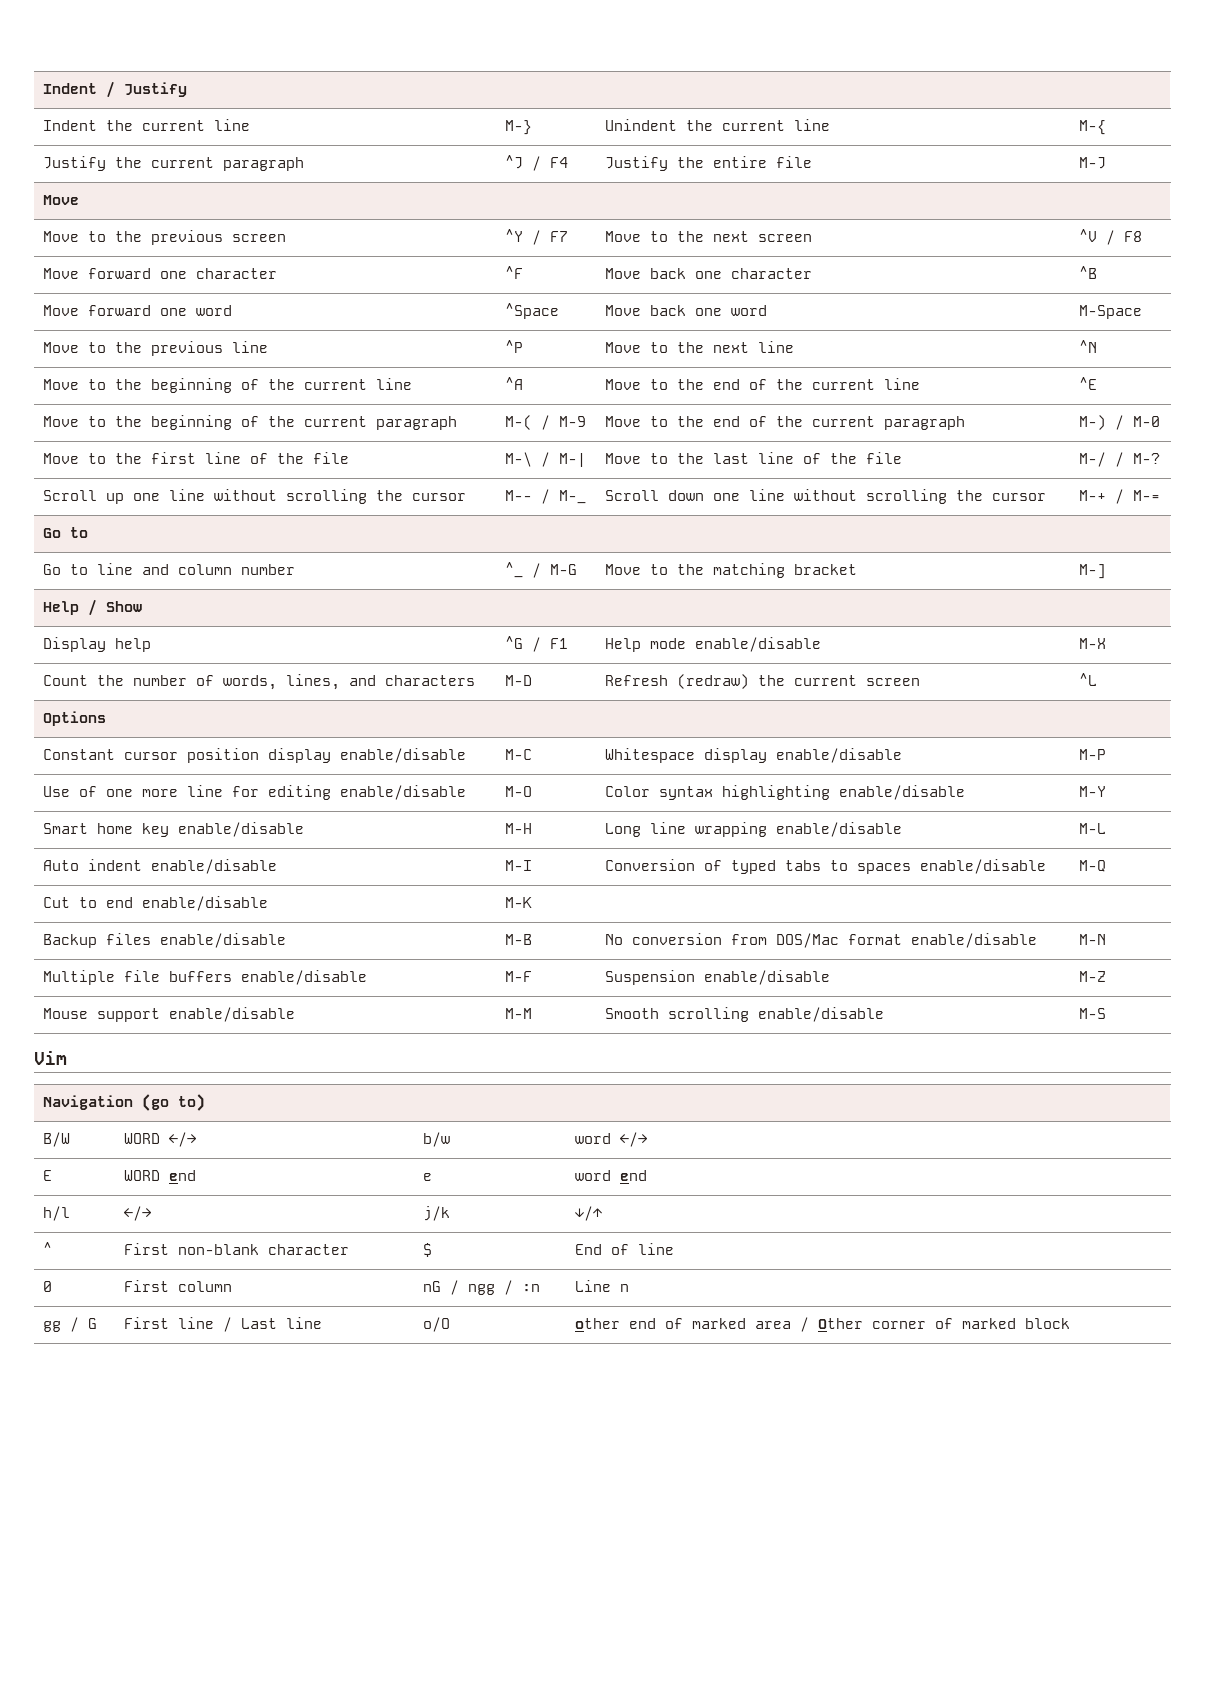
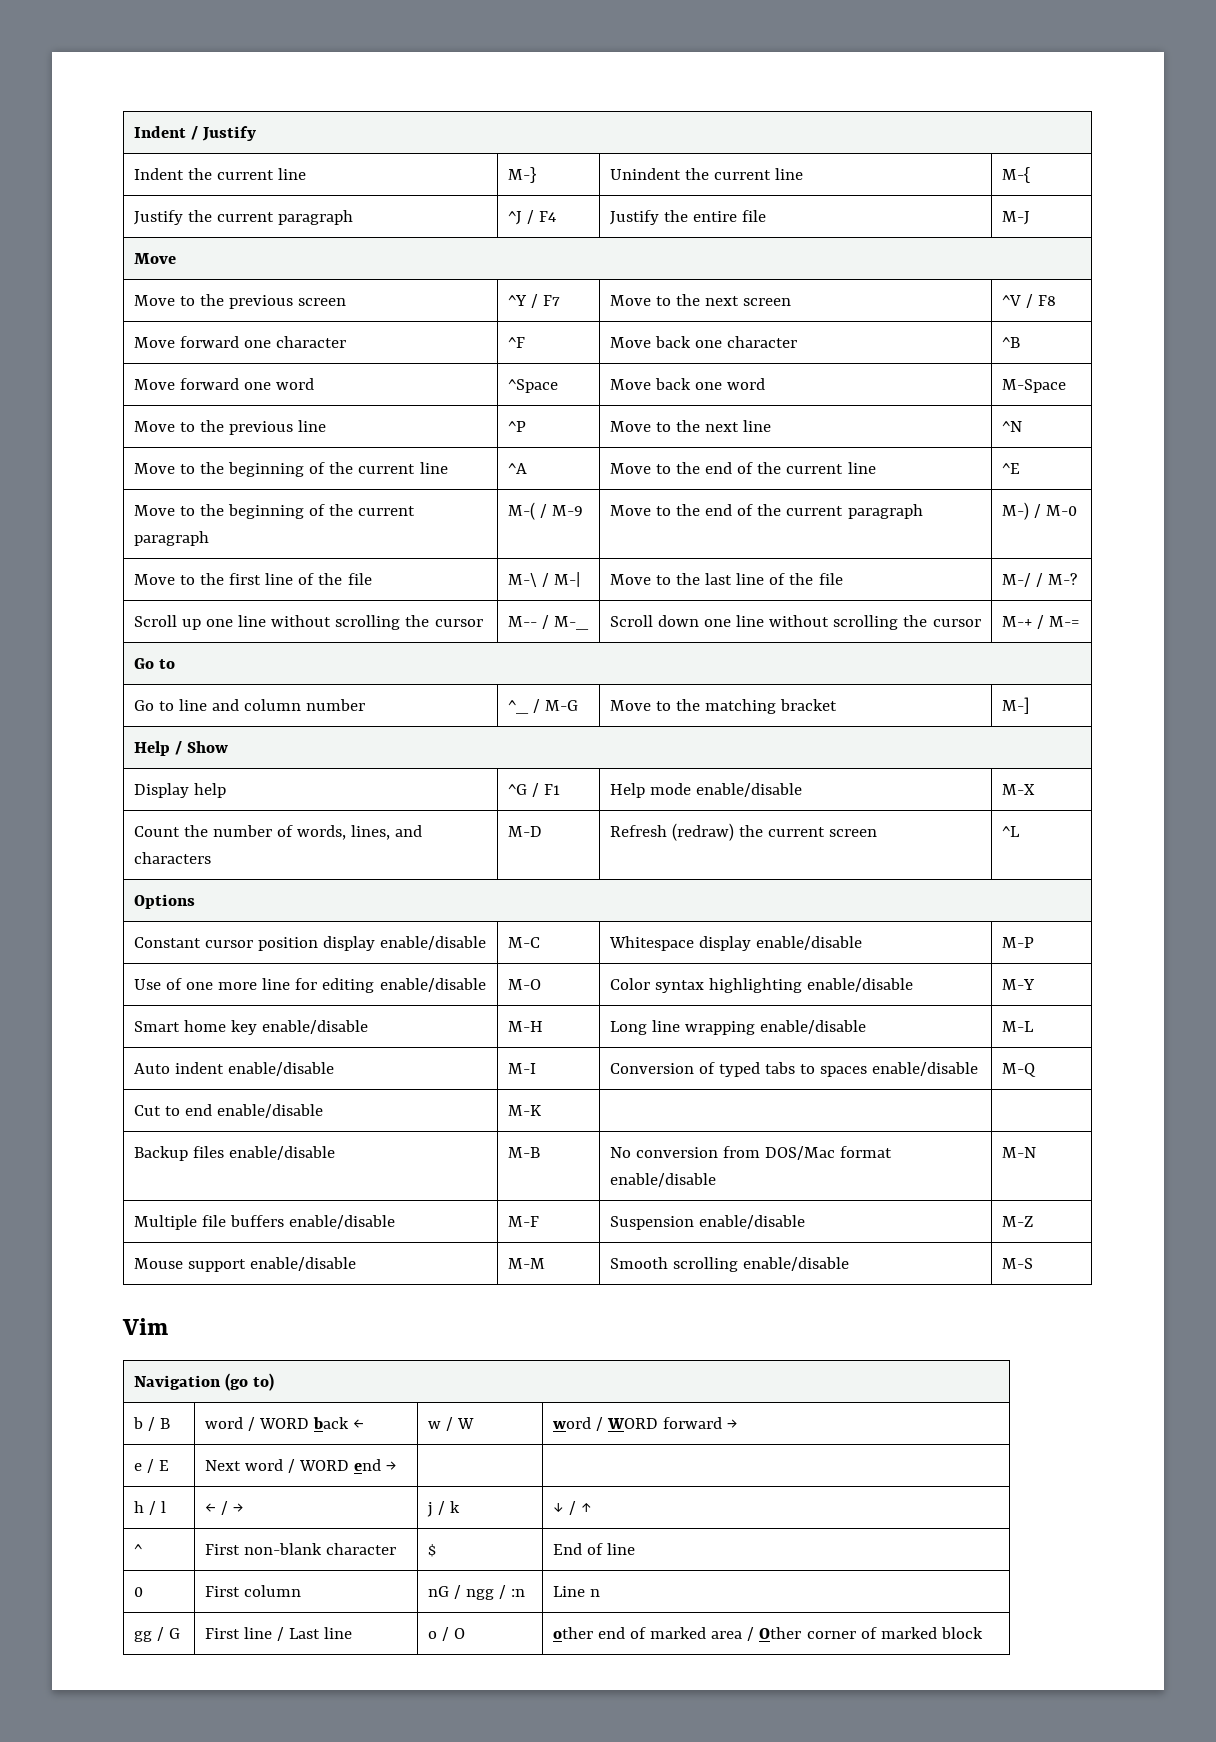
- B/W | WORD ←/→ | b/w | word ←/→
- E | WORD end | e | word end
- h/l | ←/→ | j/k | ↓/↑
+ b / B | word / WORD back ← | w / W | word / WORD forward →
+ e / E | Next word / WORD end → | |
+ h / l | ← / → | j / k | ↓ / ↑
- gg / G | First line / Last line | o/O | other end of marked area / Other corner of marked block
+ gg / G | First line / Last line | o / O | other end of marked area / Other corner of marked block

